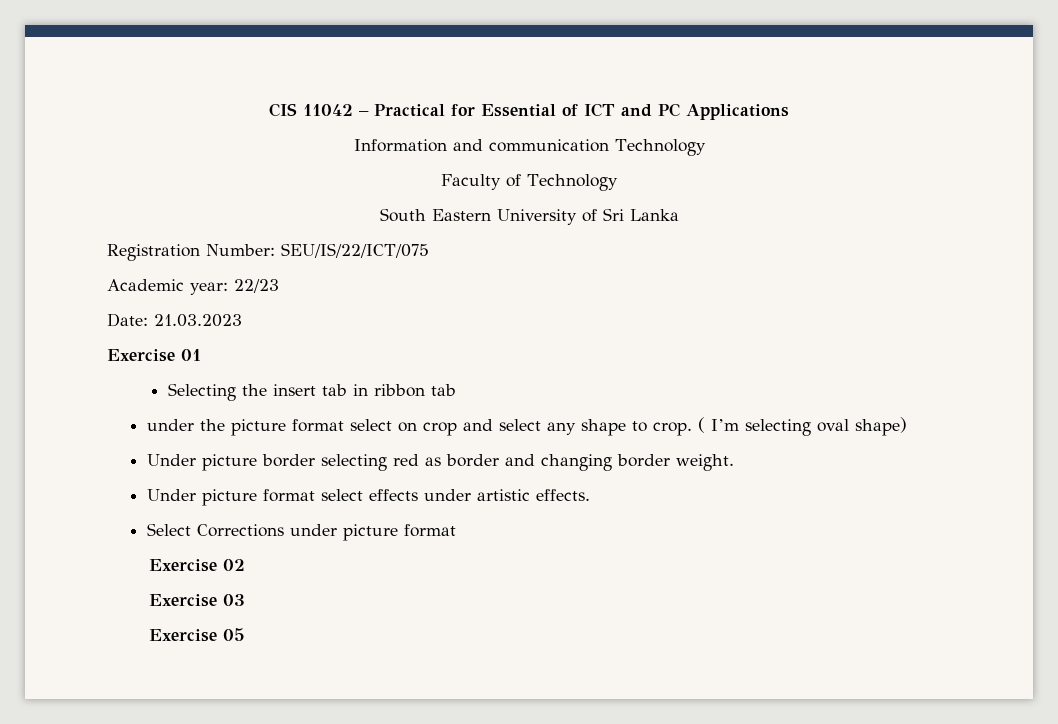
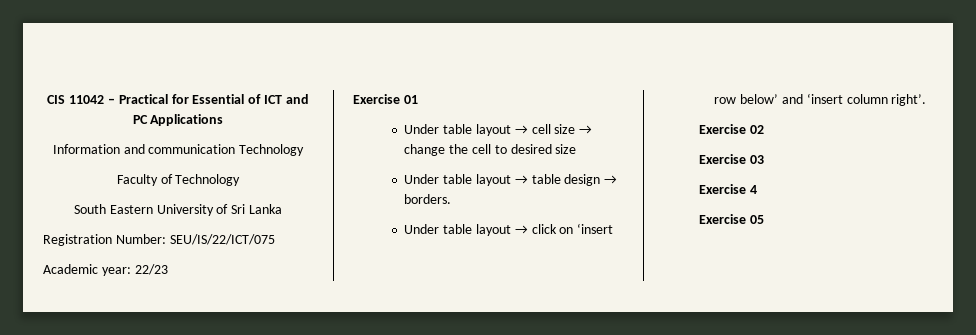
- Date: 21.03.2023
- Selecting the insert tab in ribbon tab
- under the picture format select on crop and select any shape to crop. ( I’m selecting oval shape)
- Under picture border selecting red as border and changing border weight.
- Under picture format select effects under artistic effects.
- Select Corrections under picture format
+ Under table layout → cell size → change the cell to desired size
+ Under table layout → table design → borders.
+ Under table layout → click on ‘insert row below’ and ‘insert column right’.
+ Exercise 4

